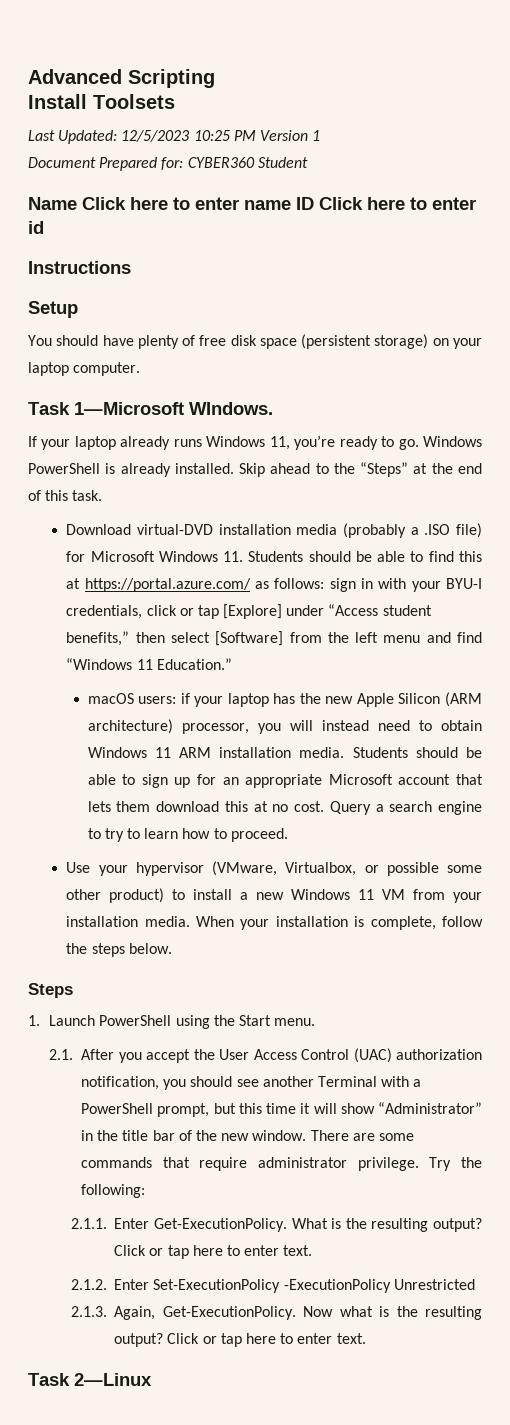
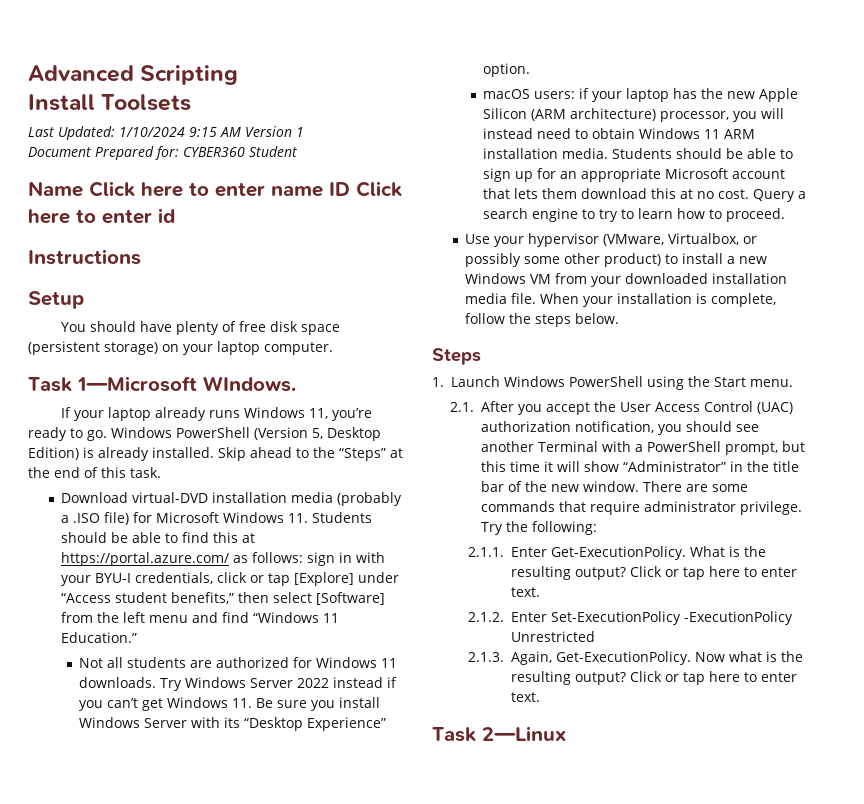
- Last Updated: 12/5/2023 10:25 PM Version 1
+ Last Updated: 1/10/2024 9:15 AM Version 1
- Windows PowerShell is already installed.
+ Windows PowerShell (Version 5, Desktop Edition) is already installed.
+ Not all students are authorized for Windows 11 downloads. Try Windows Server 2022 instead if you can’t get Windows 11. Be sure you install Windows Server with its “Desktop Experience” option.
- Use your hypervisor (VMware, Virtualbox, or possible some other product) to install a new Windows 11 VM from your installation media.
+ Use your hypervisor (VMware, Virtualbox, or possibly some other product) to install a new Windows VM from your downloaded installation media file.
- 1. Launch PowerShell using the Start menu.
+ 1. Launch Windows PowerShell using the Start menu.

